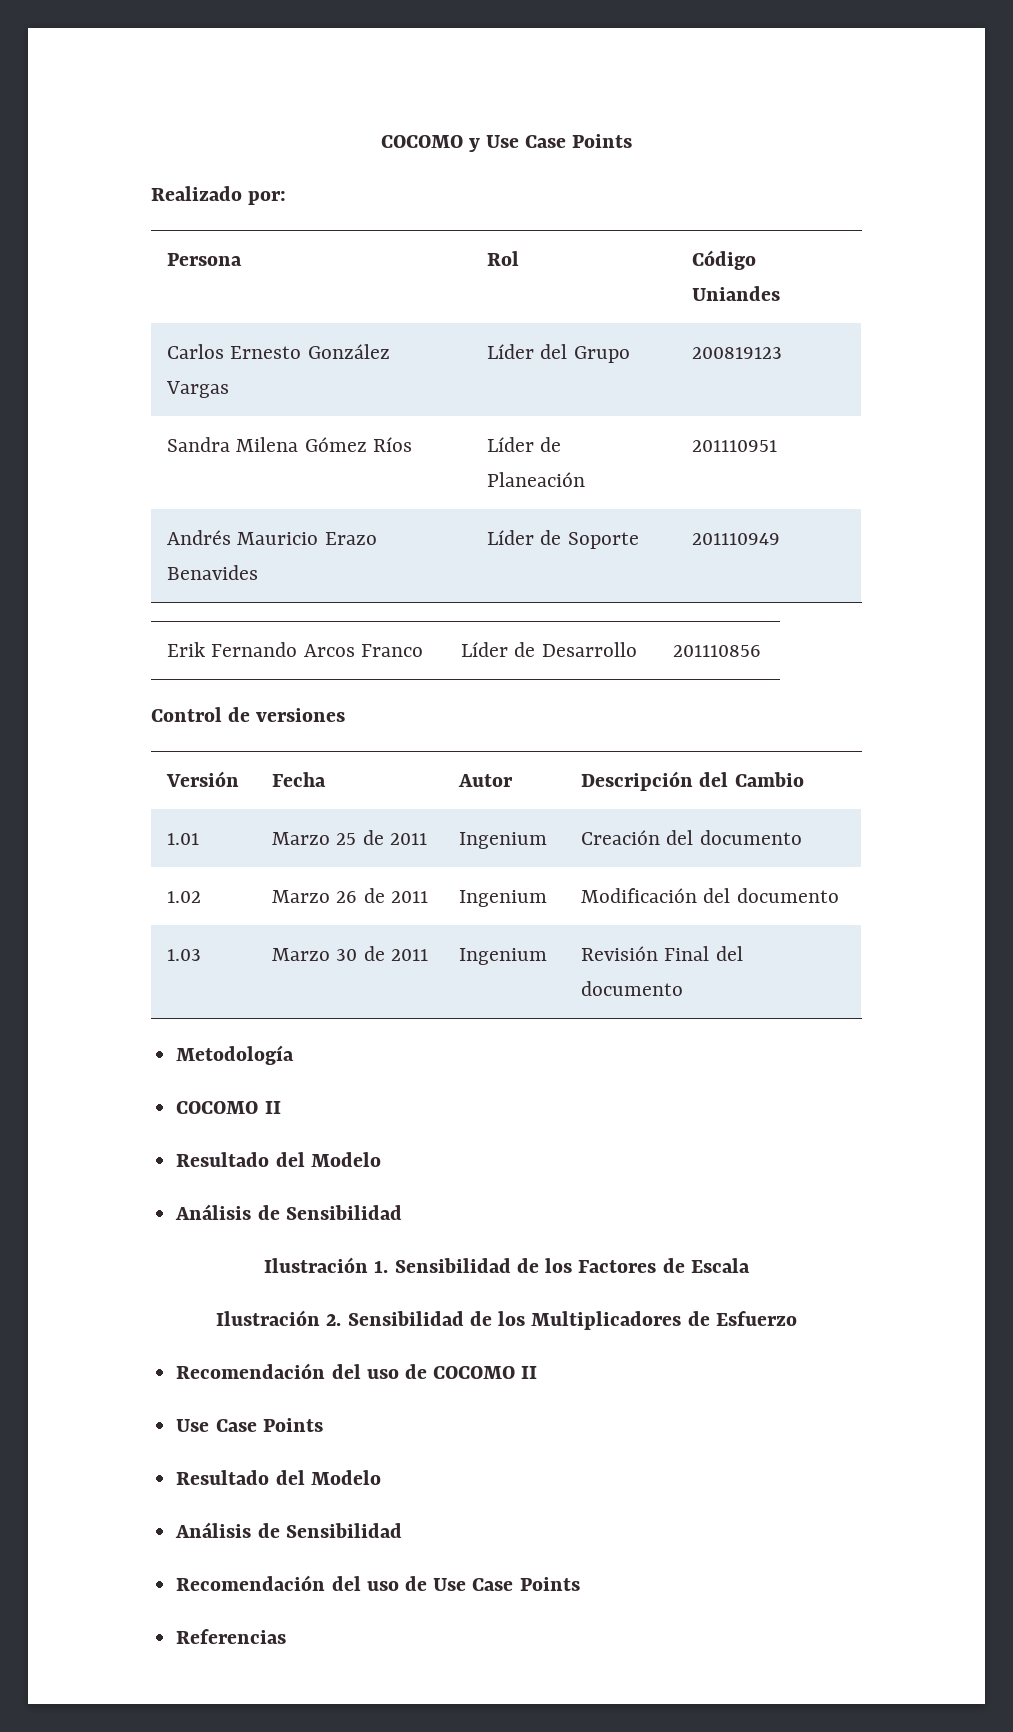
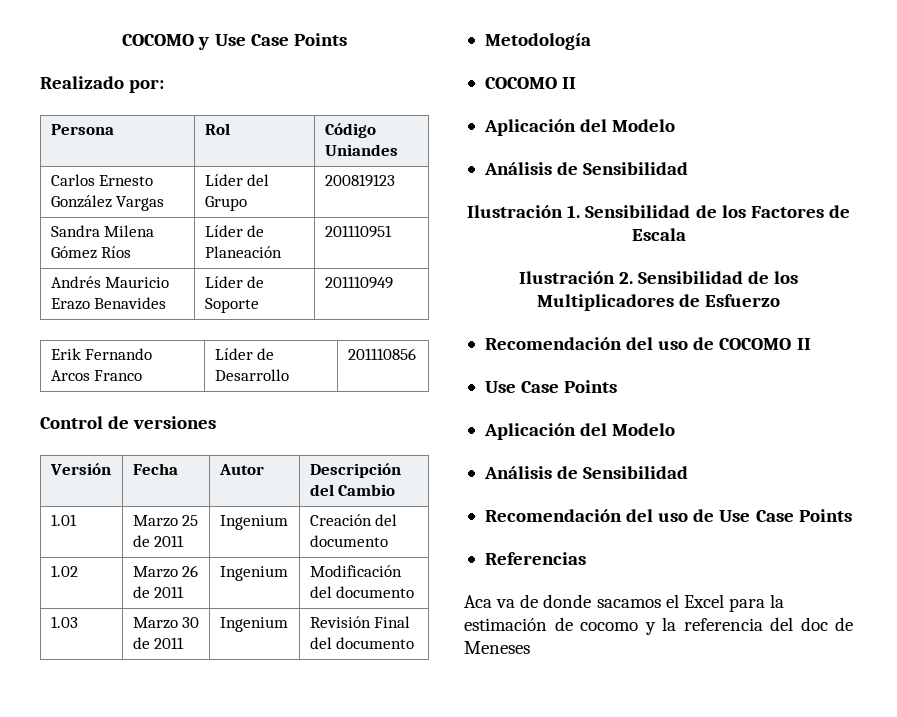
  Metodología
  COCOMO II
- Resultado del Modelo
+ Aplicación del Modelo
  Recomendación del uso de COCOMO II
  Use Case Points
- Resultado del Modelo
+ Aplicación del Modelo
+ Aca va de donde sacamos el Excel para la estimación de cocomo y la referencia del doc de Meneses

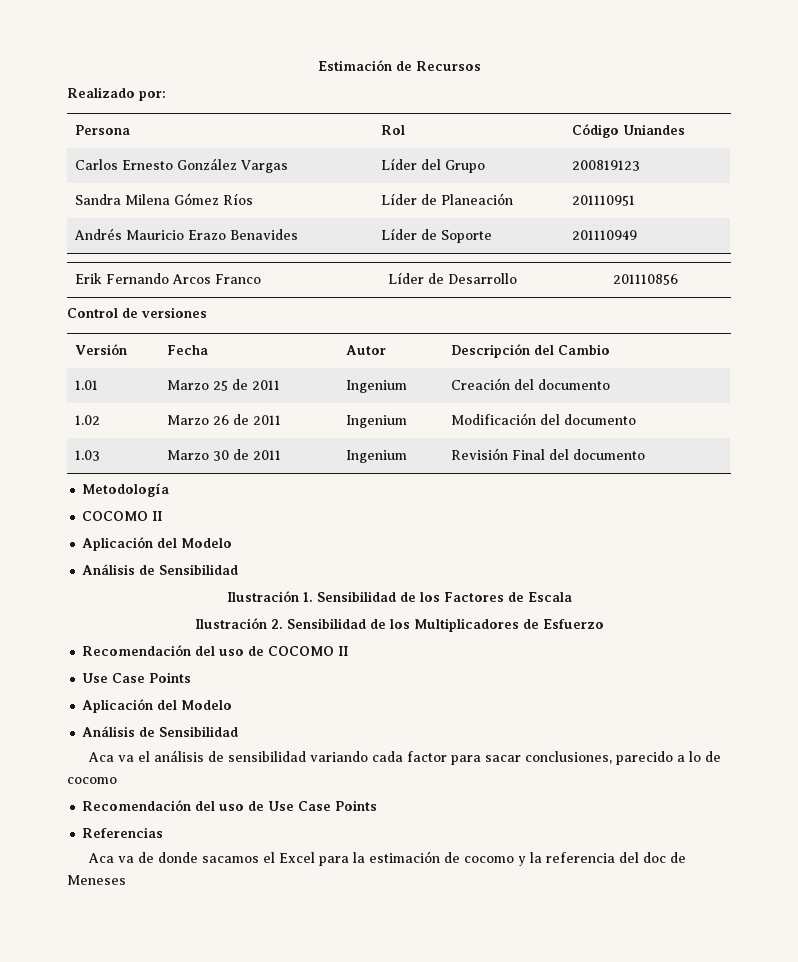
- COCOMO y Use Case Points
+ Estimación de Recursos
+ Aca va el análisis de sensibilidad variando cada factor para sacar conclusiones, parecido a lo de cocomo

